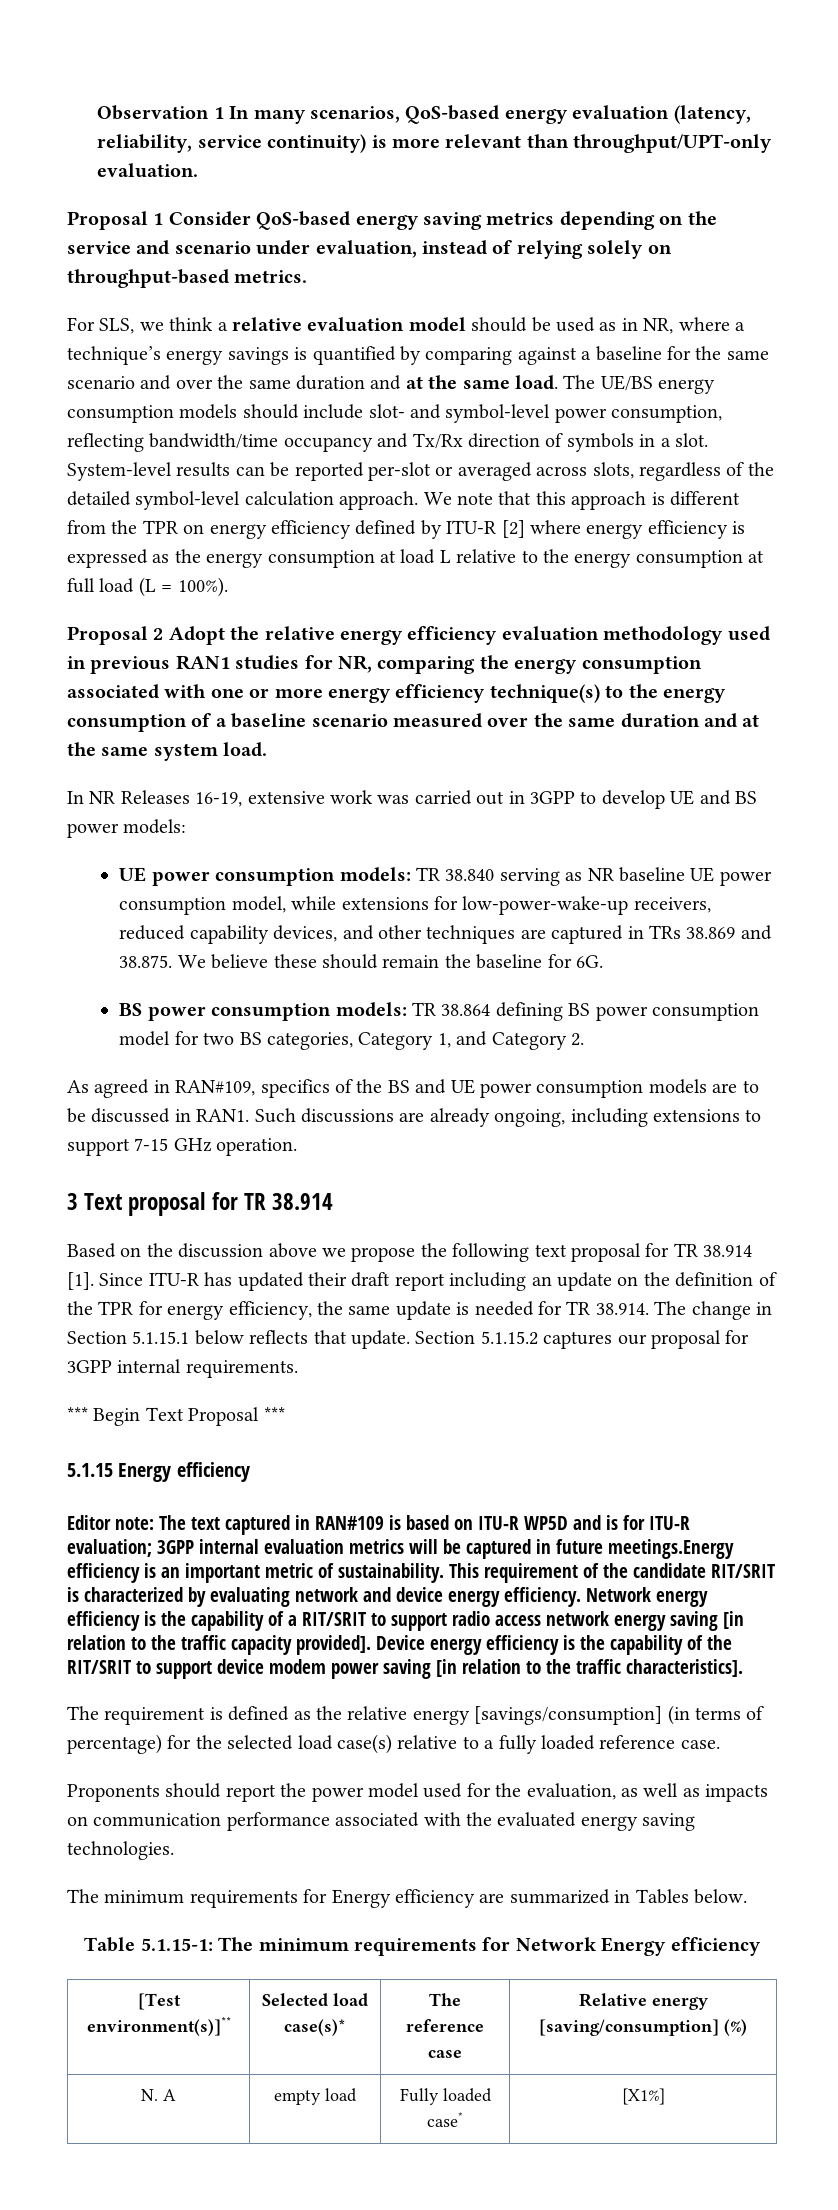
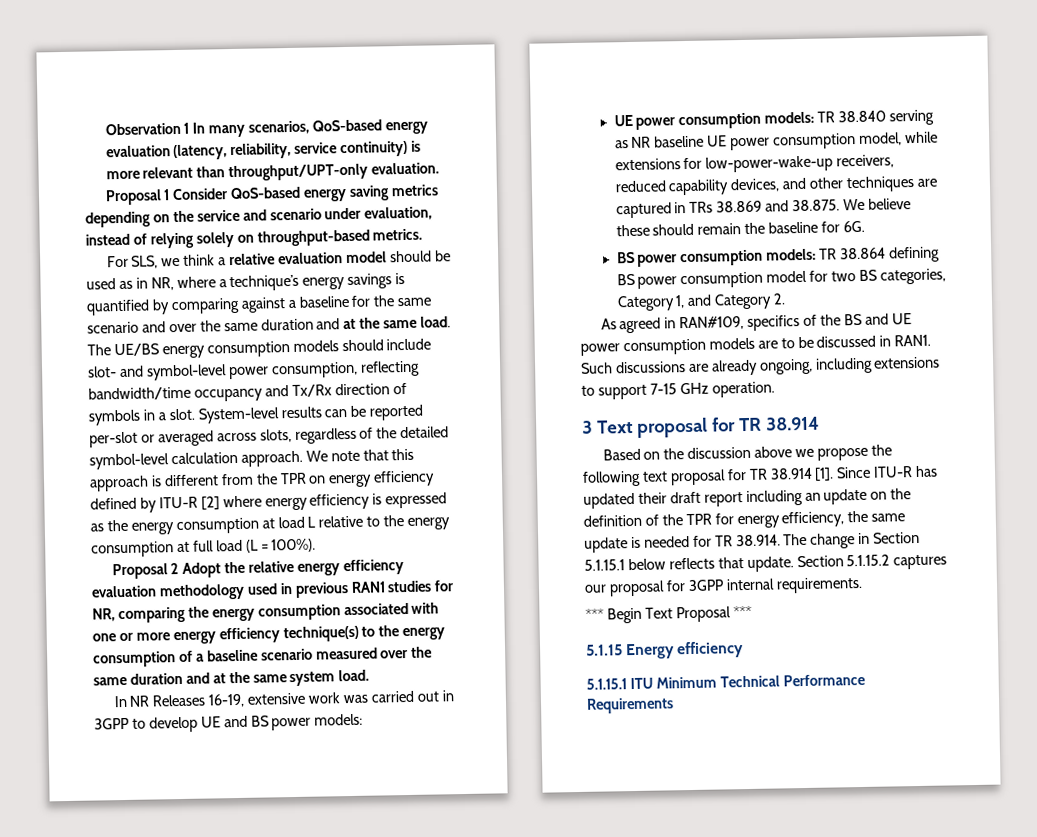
- Editor note: The text captured in RAN#109 is based on ITU-R WP5D and is for ITU-R evaluation; 3GPP internal evaluation metrics will be captured in future meetings.Energy efficiency is an important metric of sustainability. This requirement of the candidate RIT/SRIT is characterized by evaluating network and device energy efficiency. Network energy efficiency is the capability of a RIT/SRIT to support radio access network energy saving [in relation to the traffic capacity provided]. Device energy efficiency is the capability of the RIT/SRIT to support device modem power saving [in relation to the traffic characteristics].
- The requirement is defined as the relative energy [savings/consumption] (in terms of percentage) for the selected load case(s) relative to a fully loaded reference case.
- Proponents should report the power model used for the evaluation, as well as impacts on communication performance associated with the evaluated energy saving technologies.
- The minimum requirements for Energy efficiency are summarized in Tables below.
- Table 5.1.15-1: The minimum requirements for Network Energy efficiency
- [Test environment(s)]** | Selected load case(s)* | The reference case | Relative energy [saving/consumption] (%)
- N. A | empty load | Fully loaded case* | [X1%]
+ 5.1.15.1 ITU Minimum Technical Performance Requirements

